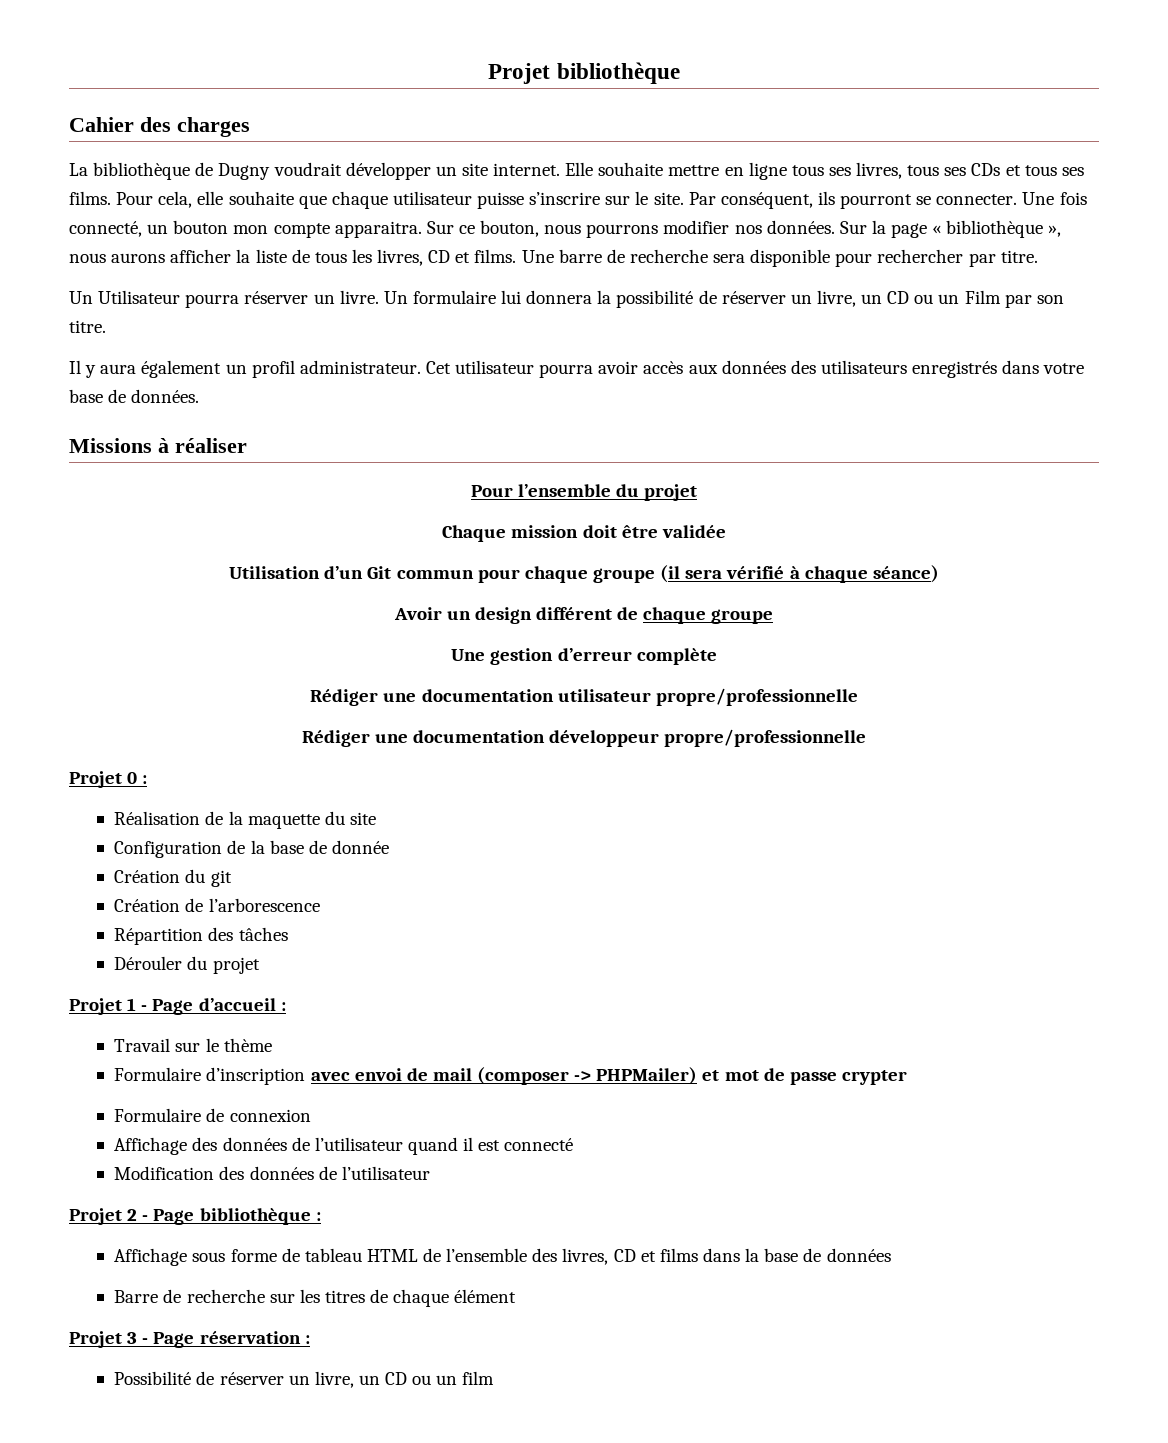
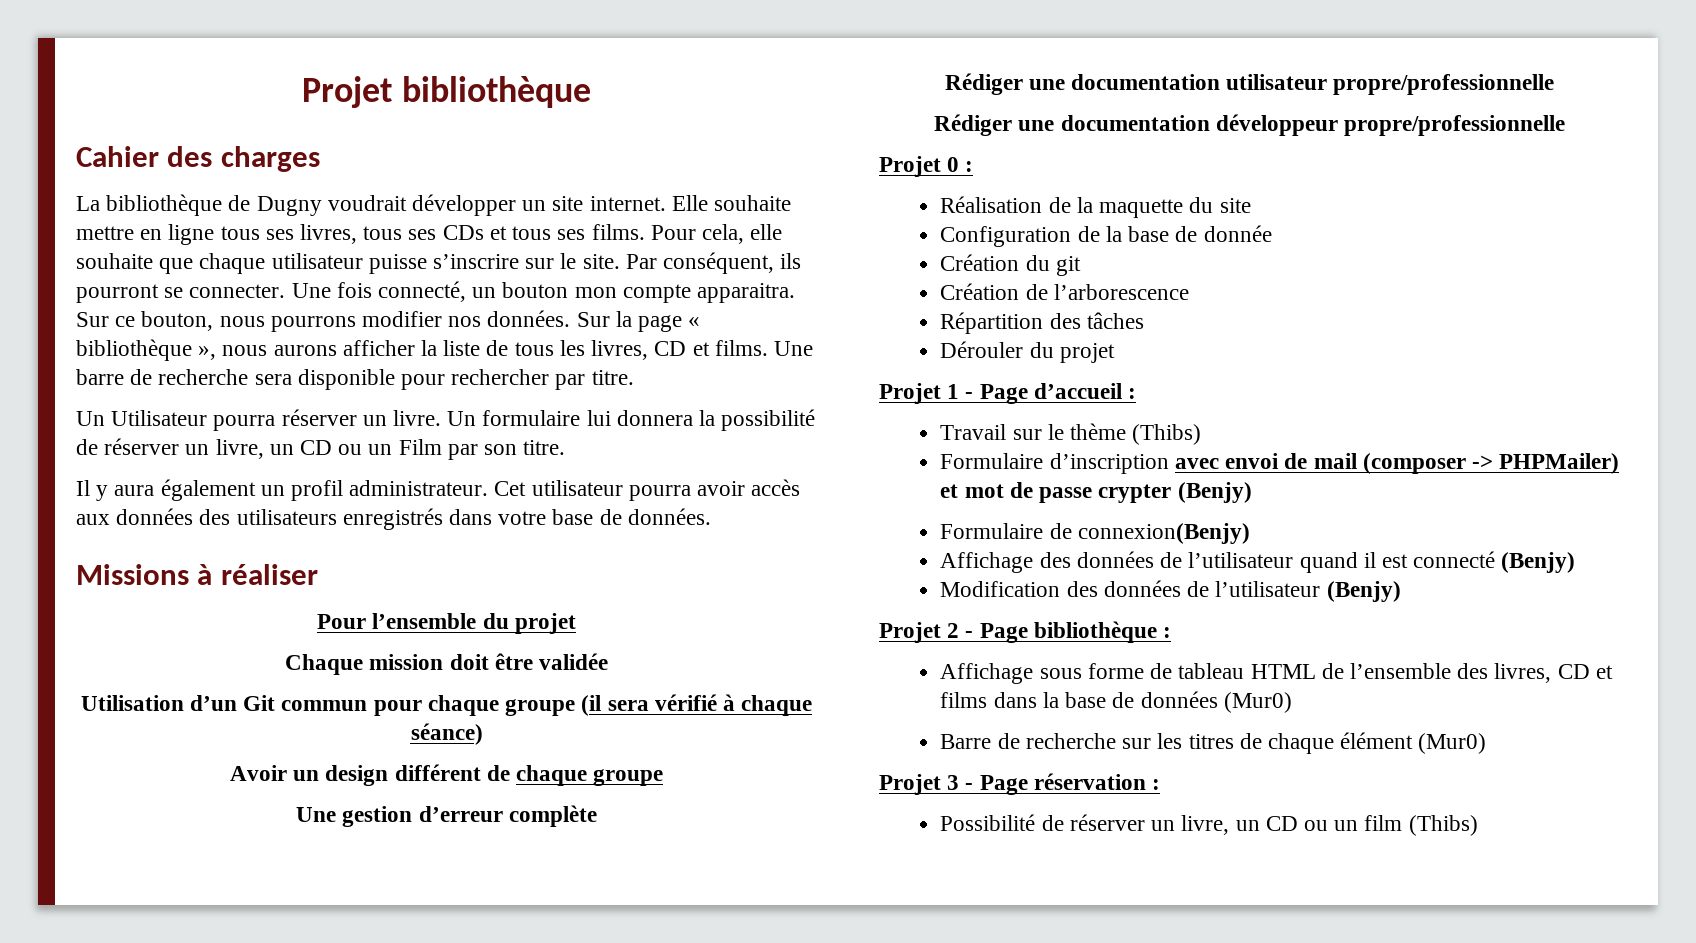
- Travail sur le thème
+ Travail sur le thème (Thibs)
- Formulaire d’inscription avec envoi de mail (composer -> PHPMailer) et mot de passe crypter
+ Formulaire d’inscription avec envoi de mail (composer -> PHPMailer) et mot de passe crypter (Benjy)
- Formulaire de connexion
+ Formulaire de connexion(Benjy)
- Affichage des données de l’utilisateur quand il est connecté
+ Affichage des données de l’utilisateur quand il est connecté (Benjy)
- Modification des données de l’utilisateur
+ Modification des données de l’utilisateur (Benjy)
- Affichage sous forme de tableau HTML de l’ensemble des livres, CD et films dans la base de données
+ Affichage sous forme de tableau HTML de l’ensemble des livres, CD et films dans la base de données (Mur0)
- Barre de recherche sur les titres de chaque élément
+ Barre de recherche sur les titres de chaque élément (Mur0)
- Possibilité de réserver un livre, un CD ou un film
+ Possibilité de réserver un livre, un CD ou un film (Thibs)

